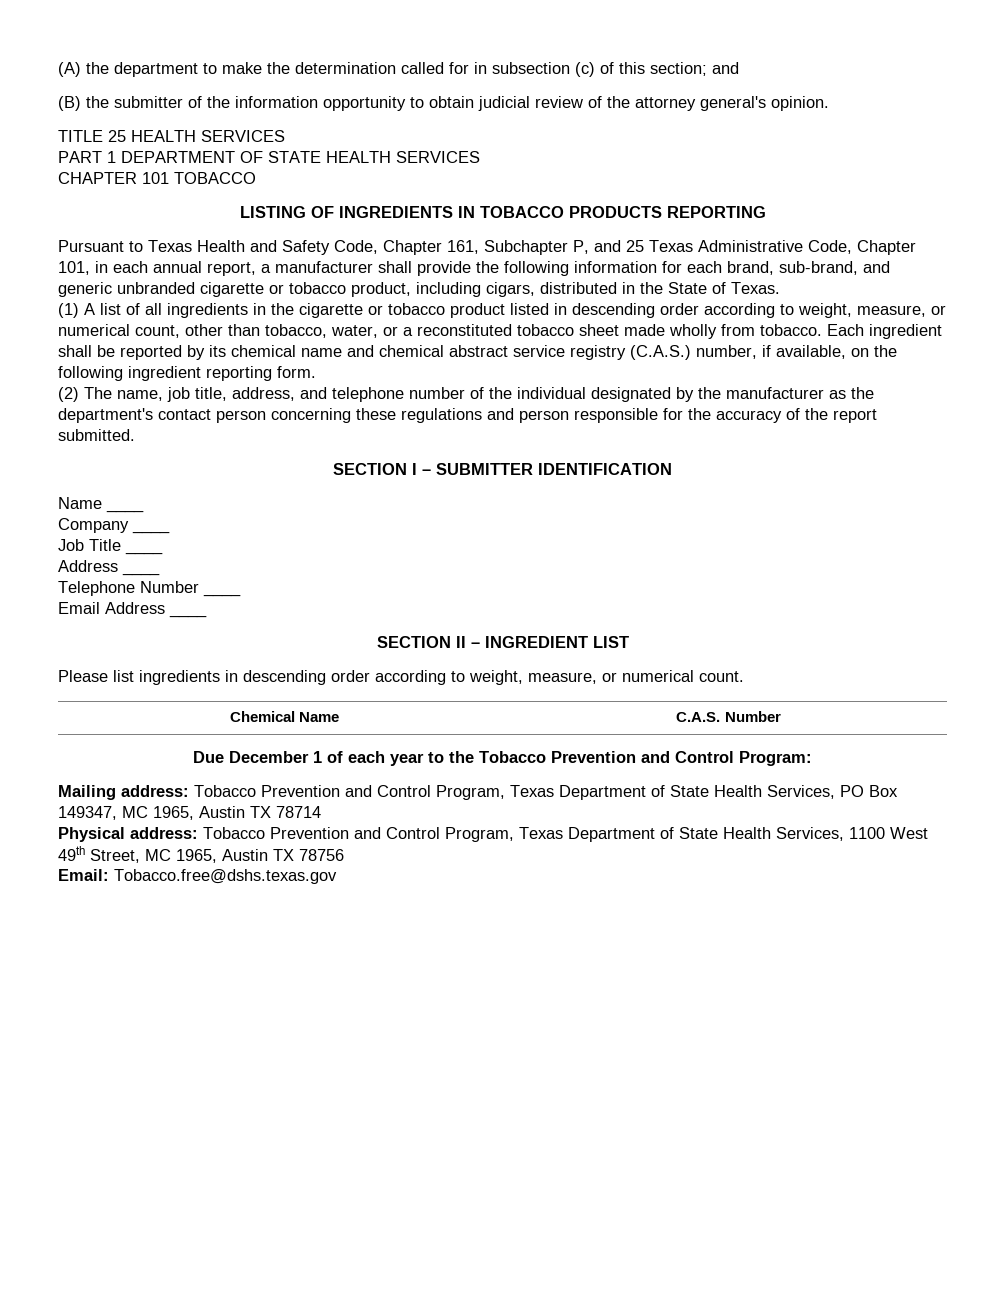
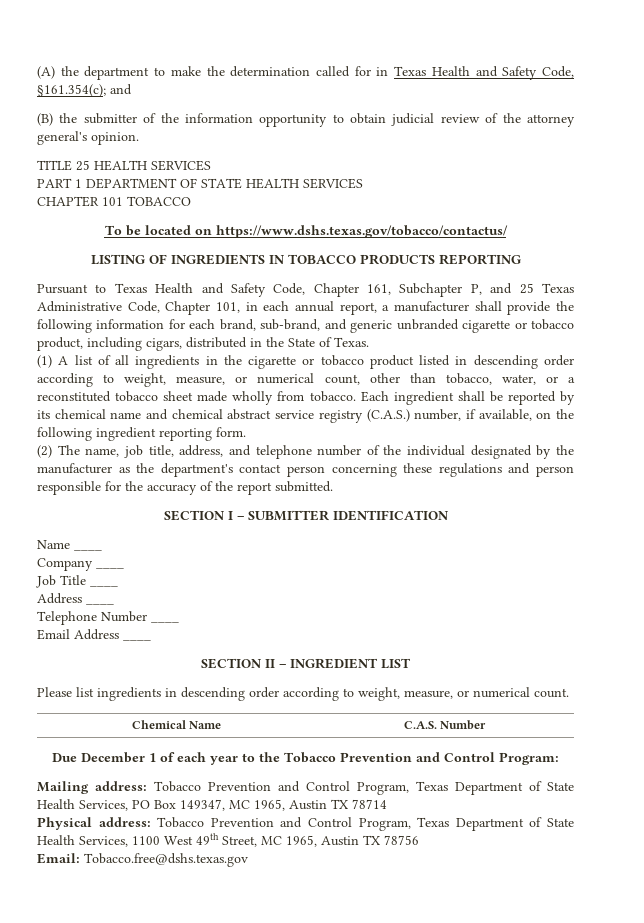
- (A) the department to make the determination called for in subsection (c) of this section; and
+ (A) the department to make the determination called for in Texas Health and Safety Code, §161.354(c); and
+ To be located on https://www.dshs.texas.gov/tobacco/contactus/

